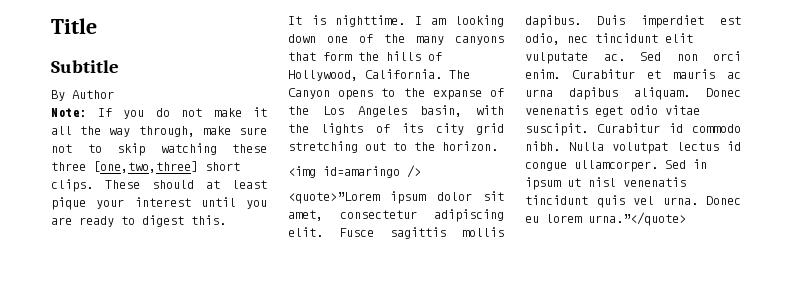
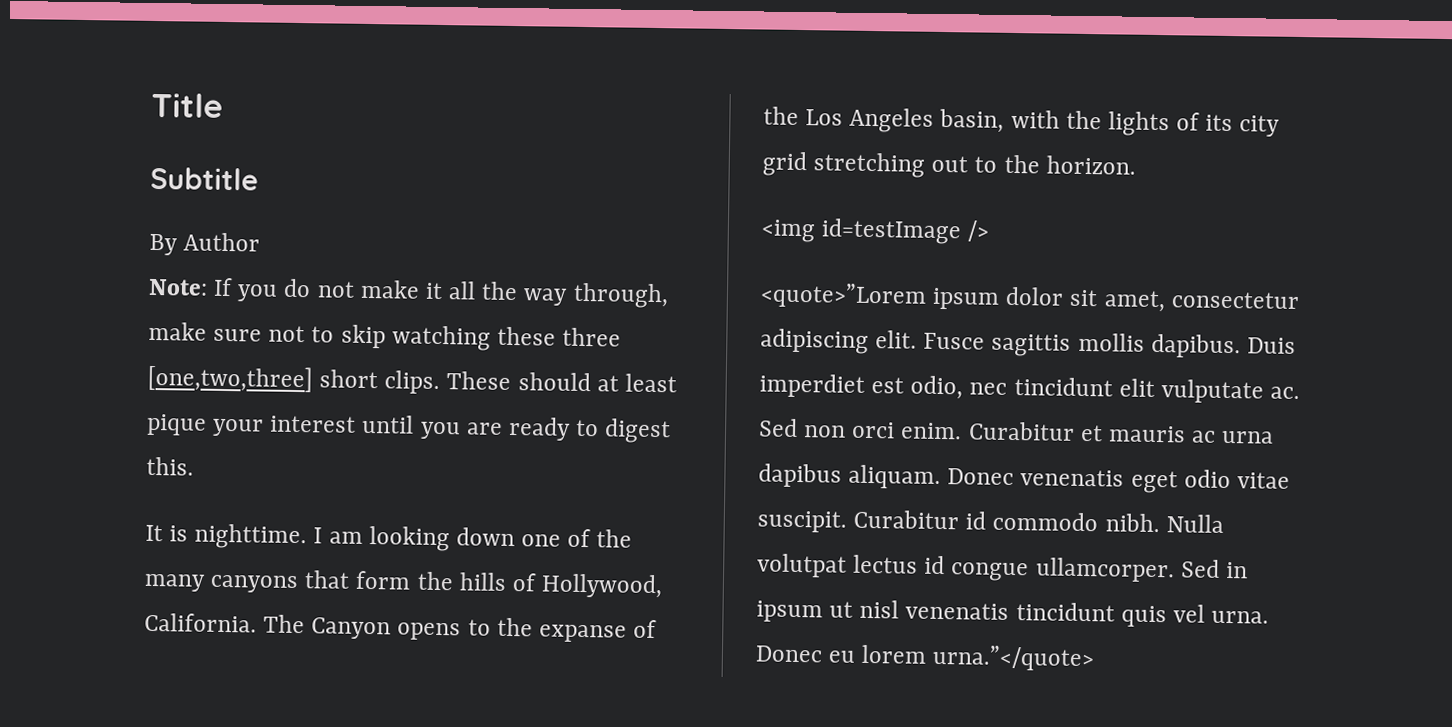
- <img id=amaringo />
+ <img id=testImage />

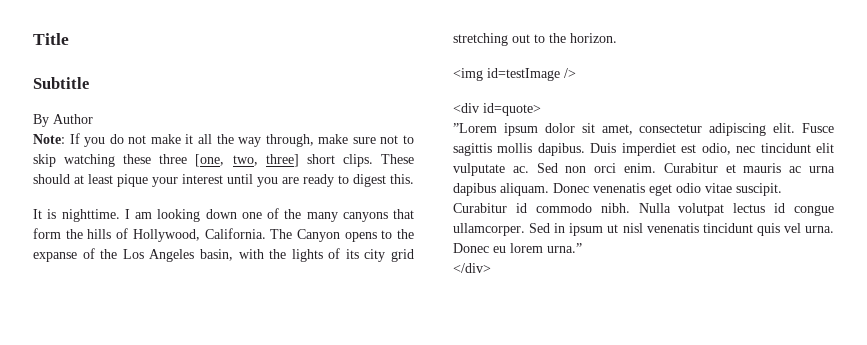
- Note: If you do not make it all the way through, make sure not to skip watching these three [one,two,three] short clips.
+ Note: If you do not make it all the way through, make sure not to skip watching these three [one, two, three] short clips.
- <quote>”Lorem ipsum dolor sit amet, consectetur adipiscing elit.
+ <div id=quote>
+ ”Lorem ipsum dolor sit amet, consectetur adipiscing elit.
- Donec eu lorem urna.”</quote>
+ Donec eu lorem urna.”
+ </div>

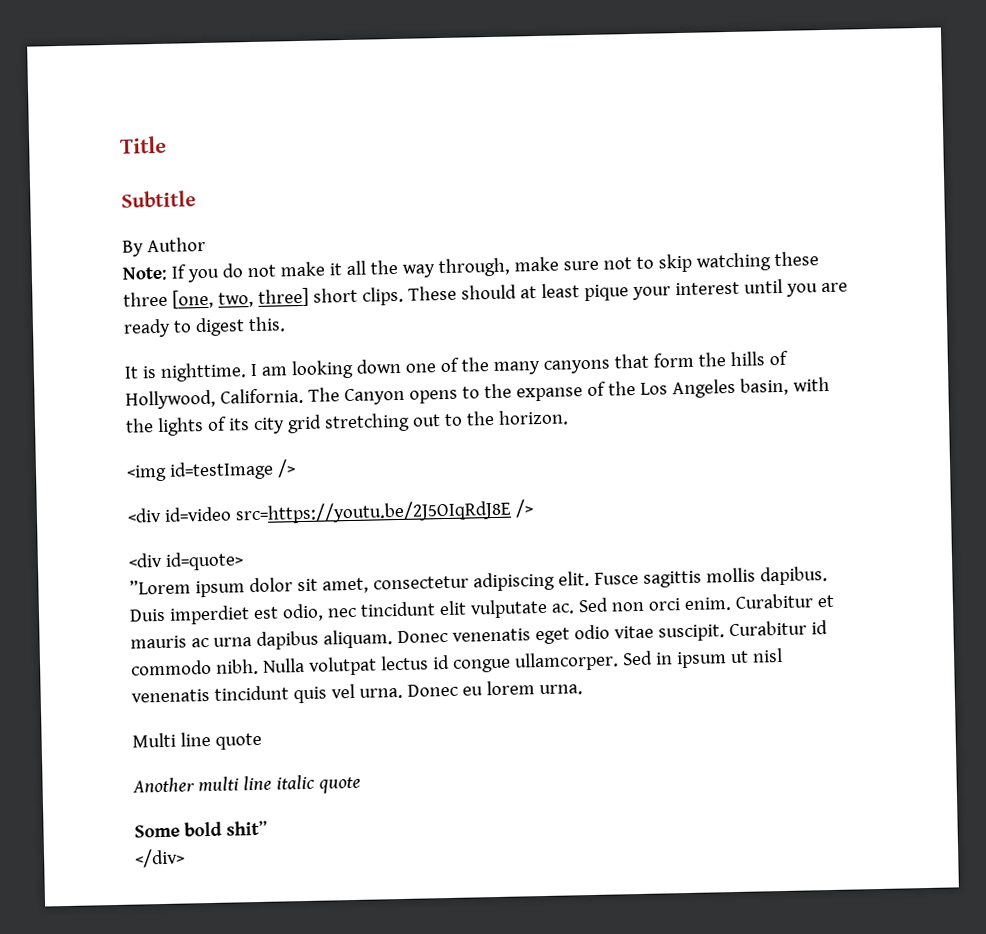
+ <div id=video src=https://youtu.be/2J5OIqRdJ8E />
- Donec eu lorem urna.”
+ Donec eu lorem urna.
+ Multi line quote
+ Another multi line italic quote
+ Some bold shit”

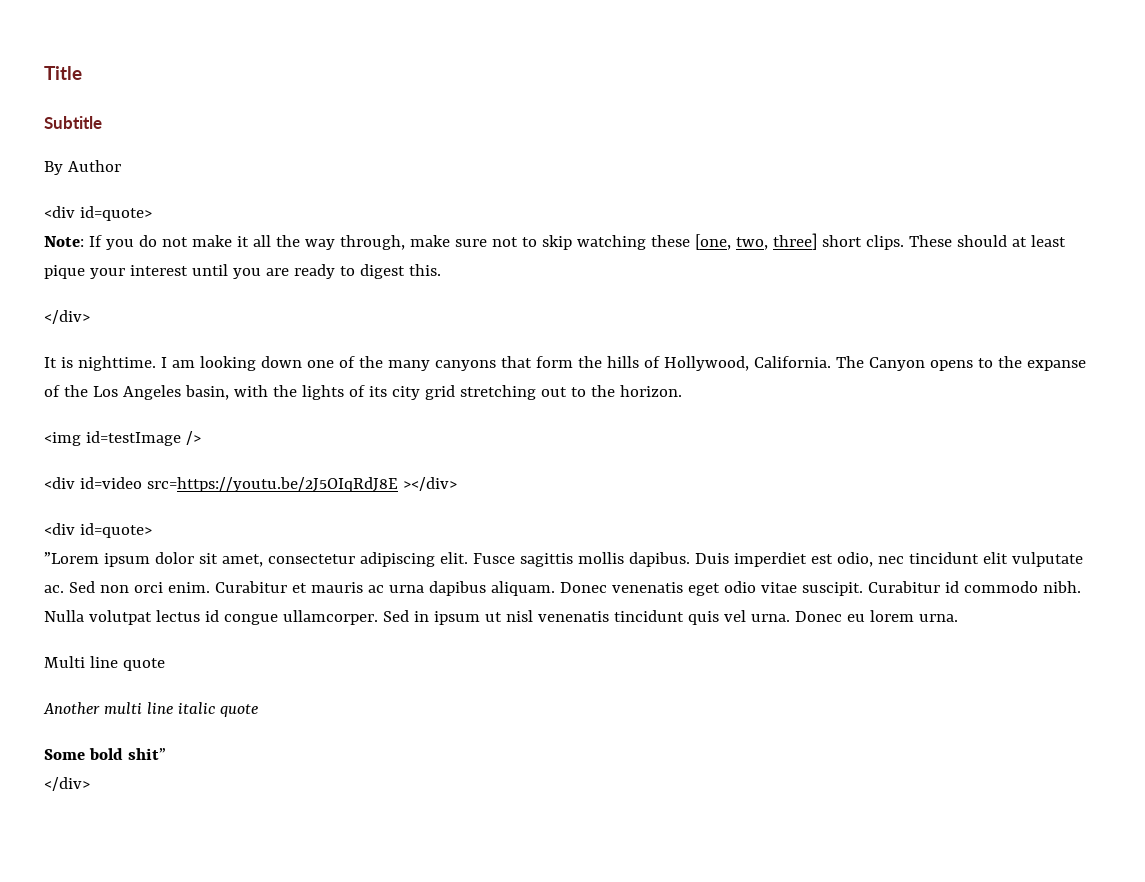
  By Author
+ <div id=quote>
- Note: If you do not make it all the way through, make sure not to skip watching these three [one, two, three] short clips.
+ Note: If you do not make it all the way through, make sure not to skip watching these [one, two, three] short clips.
  These should at least pique your interest until you are ready to digest this.
+ </div>
- <div id=video src=https://youtu.be/2J5OIqRdJ8E />
+ <div id=video src=https://youtu.be/2J5OIqRdJ8E ></div>

